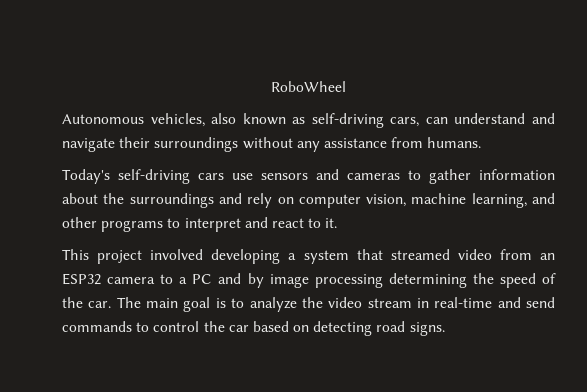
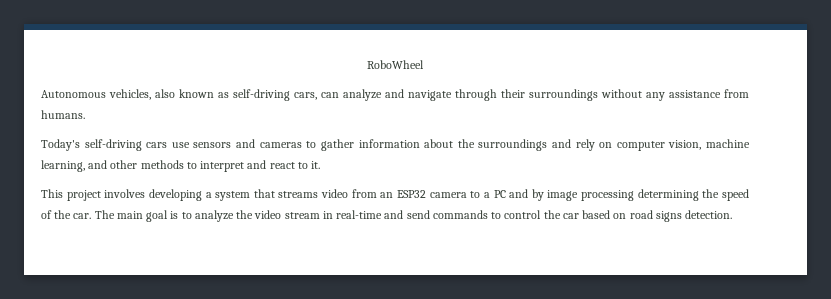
- Autonomous vehicles, also known as self-driving cars, can understand and navigate their surroundings without any assistance from humans.
+ Autonomous vehicles, also known as self-driving cars, can analyze and navigate through their surroundings without any assistance from humans.
- Today's self-driving cars use sensors and cameras to gather information about the surroundings and rely on computer vision, machine learning, and other programs to interpret and react to it.
+ Today's self-driving cars use sensors and cameras to gather information about the surroundings and rely on computer vision, machine learning, and other methods to interpret and react to it.
- This project involved developing a system that streamed video from an ESP32 camera to a PC and by image processing determining the speed of the car.
+ This project involves developing a system that streams video from an ESP32 camera to a PC and by image processing determining the speed of the car.
- The main goal is to analyze the video stream in real-time and send commands to control the car based on detecting road signs.
+ The main goal is to analyze the video stream in real-time and send commands to control the car based on road signs detection.

